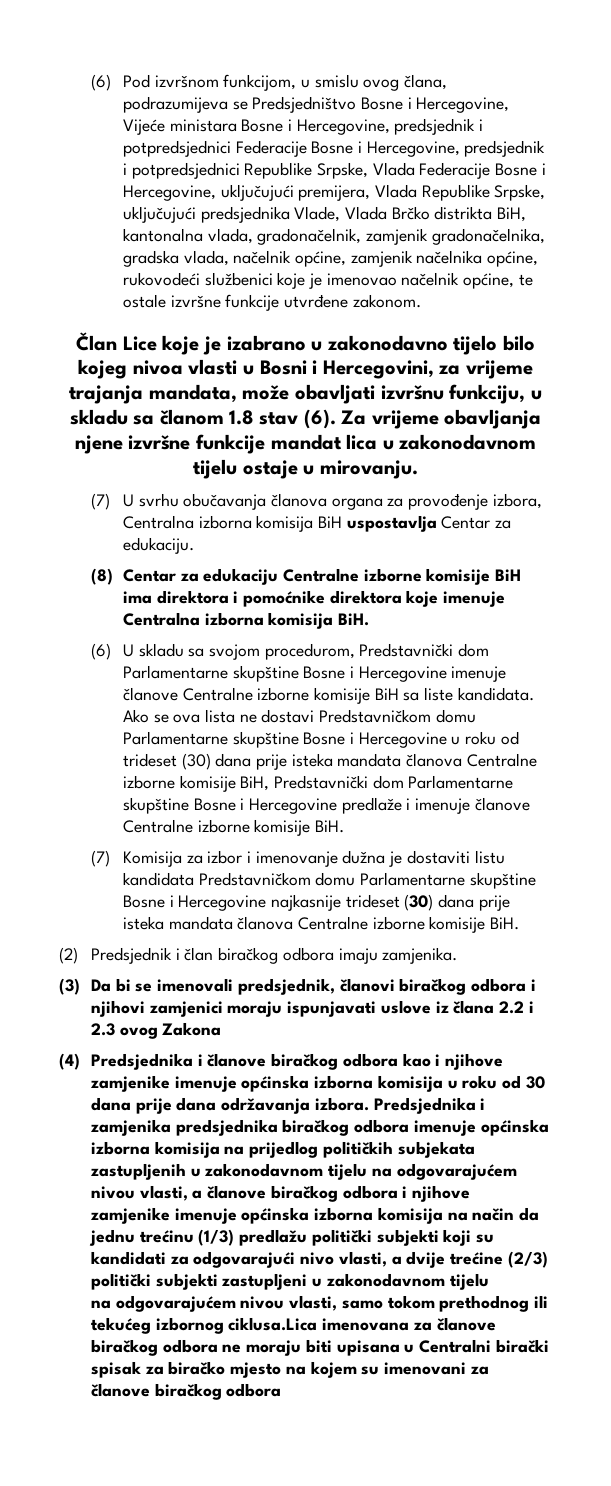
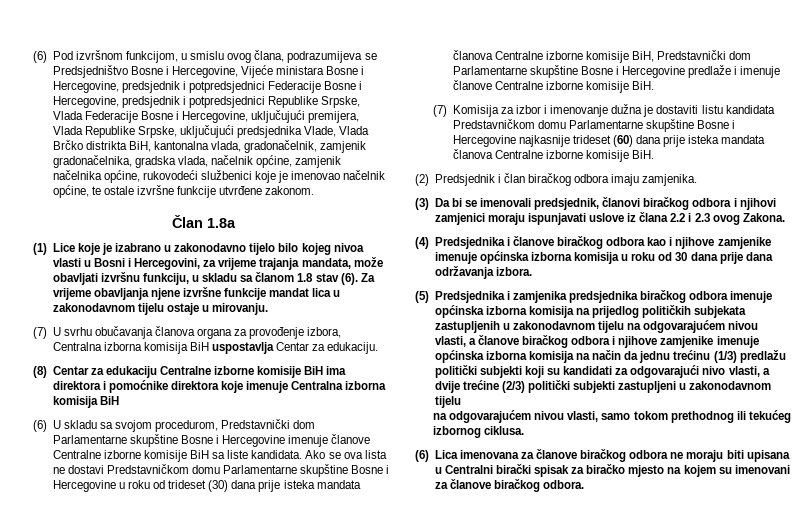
- Član Lice koje je izabrano u zakonodavno tijelo bilo kojeg nivoa vlasti u Bosni i Hercegovini, za vrijeme trajanja mandata, može obavljati izvršnu funkciju, u skladu sa članom 1.8 stav (6).
+ Član 1.8a
+ (1) Lice koje je izabrano u zakonodavno tijelo bilo kojeg nivoa vlasti u Bosni i Hercegovini, za vrijeme trajanja mandata, može obavljati izvršnu funkciju, u skladu sa članom 1.8 stav (6).
- (8) Centar za edukaciju Centralne izborne komisije BiH ima direktora i pomoćnike direktora koje imenuje Centralna izborna komisija BiH.
+ (8) Centar za edukaciju Centralne izborne komisije BiH ima direktora i pomoćnike direktora koje imenuje Centralna izborna komisija BiH
- (7) Komisija za izbor i imenovanje dužna je dostaviti listu kandidata Predstavničkom domu Parlamentarne skupštine Bosne i Hercegovine najkasnije trideset (30) dana prije isteka mandata članova Centralne izborne komisije BiH.
+ (7) Komisija za izbor i imenovanje dužna je dostaviti listu kandidata Predstavničkom domu Parlamentarne skupštine Bosne i Hercegovine najkasnije trideset (60) dana prije isteka mandata članova Centralne izborne komisije BiH.
- (3) Da bi se imenovali predsjednik, članovi biračkog odbora i njihovi zamjenici moraju ispunjavati uslove iz člana 2.2 i 2.3 ovog Zakona
+ (3) Da bi se imenovali predsjednik, članovi biračkog odbora i njihovi zamjenici moraju ispunjavati uslove iz člana 2.2 i 2.3 ovog Zakona.
- (4) Predsjednika i članove biračkog odbora kao i njihove zamjenike imenuje općinska izborna komisija u roku od 30 dana prije dana održavanja izbora. Predsjednika i zamjenika predsjednika biračkog odbora imenuje općinska izborna komisija na prijedlog političkih subjekata zastupljenih u zakonodavnom tijelu na odgovarajućem nivou vlasti, a članove biračkog odbora i njihove zamjenike imenuje općinska izborna komisija na način da jednu trećinu (1/3) predlažu politički subjekti koji su kandidati za odgovarajući nivo vlasti, a dvije trećine (2/3) politički subjekti zastupljeni u zakonodavnom tijelu
+ (4) Predsjednika i članove biračkog odbora kao i njihove zamjenike imenuje općinska izborna komisija u roku od 30 dana prije dana održavanja izbora.
+ (5) Predsjednika i zamjenika predsjednika biračkog odbora imenuje općinska izborna komisija na prijedlog političkih subjekata zastupljenih u zakonodavnom tijelu na odgovarajućem nivou vlasti, a članove biračkog odbora i njihove zamjenike imenuje općinska izborna komisija na način da jednu trećinu (1/3) predlažu politički subjekti koji su kandidati za odgovarajući nivo vlasti, a dvije trećine (2/3) politički subjekti zastupljeni u zakonodavnom tijelu
- na odgovarajućem nivou vlasti, samo tokom prethodnog ili tekućeg izbornog ciklusa.Lica imenovana za članove biračkog odbora ne moraju biti upisana u Centralni birački spisak za biračko mjesto na kojem su imenovani za članove biračkog odbora
+ na odgovarajućem nivou vlasti, samo tokom prethodnog ili tekućeg izbornog ciklusa.
+ (6) Lica imenovana za članove biračkog odbora ne moraju biti upisana u Centralni birački spisak za biračko mjesto na kojem su imenovani za članove biračkog odbora.

